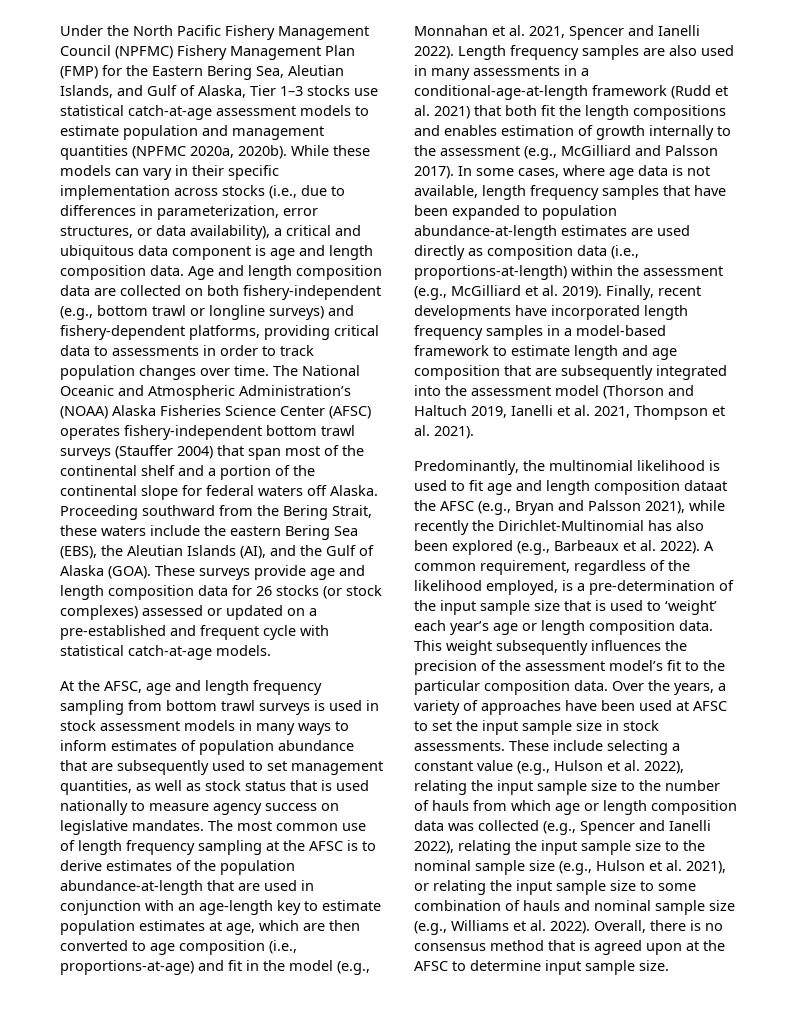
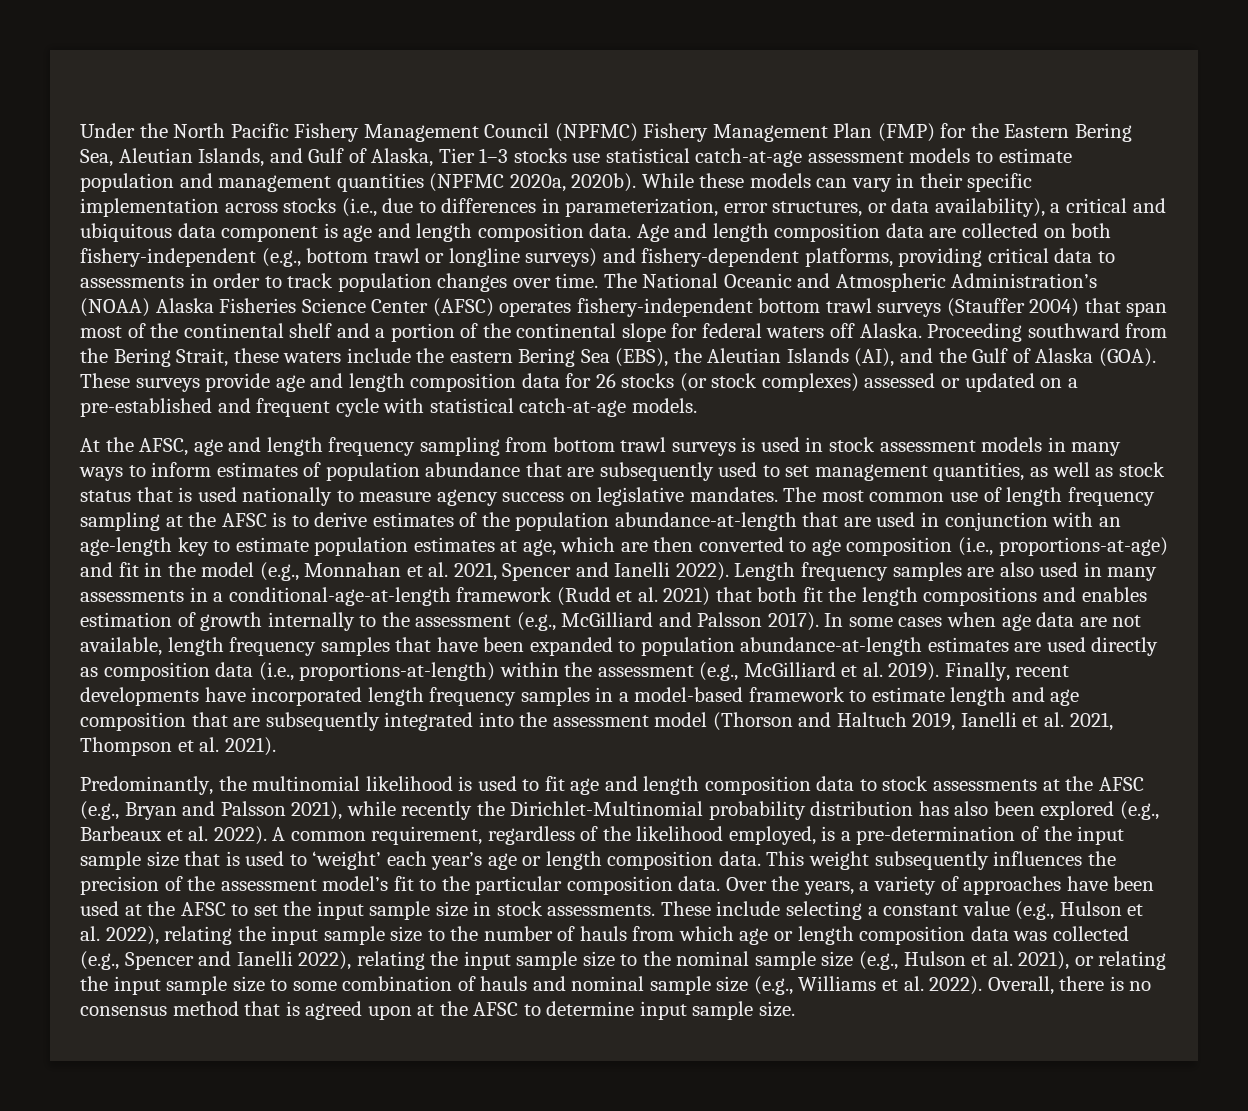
- In some cases, where age data is not available, length frequency samples that have been expanded to population abundance-at-length estimates are used directly as composition data (i.e., proportions-at-length) within the assessment (e.g., McGilliard et al. 2019).
+ In some cases when age data are not available, length frequency samples that have been expanded to population abundance-at-length estimates are used directly as composition data (i.e., proportions-at-length) within the assessment (e.g., McGilliard et al. 2019).
- Predominantly, the multinomial likelihood is used to fit age and length composition dataat the AFSC (e.g., Bryan and Palsson 2021), while recently the Dirichlet-Multinomial has also been explored (e.g., Barbeaux et al. 2022).
+ Predominantly, the multinomial likelihood is used to fit age and length composition data to stock assessments at the AFSC (e.g., Bryan and Palsson 2021), while recently the Dirichlet-Multinomial probability distribution has also been explored (e.g., Barbeaux et al. 2022).
- Over the years, a variety of approaches have been used at AFSC to set the input sample size in stock assessments.
+ Over the years, a variety of approaches have been used at the AFSC to set the input sample size in stock assessments.

